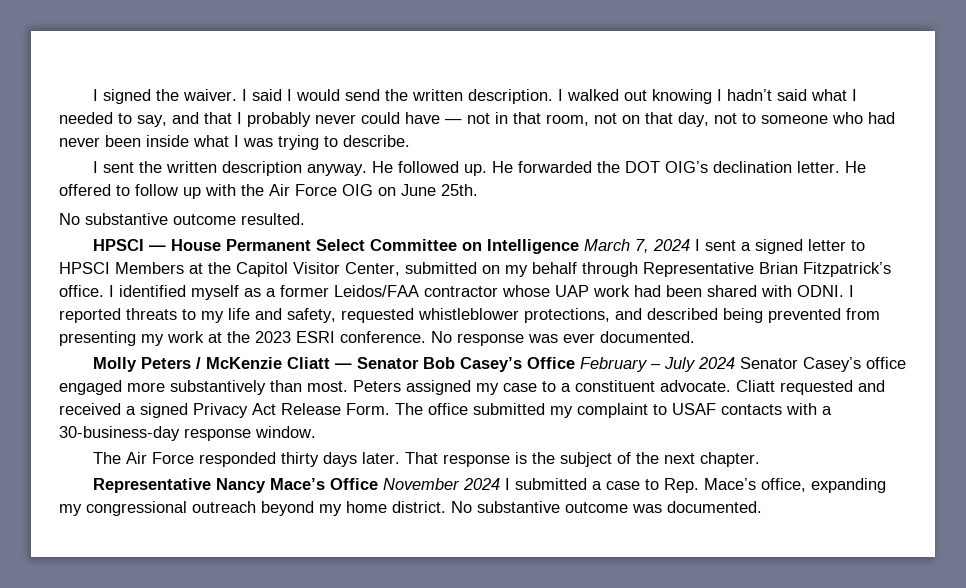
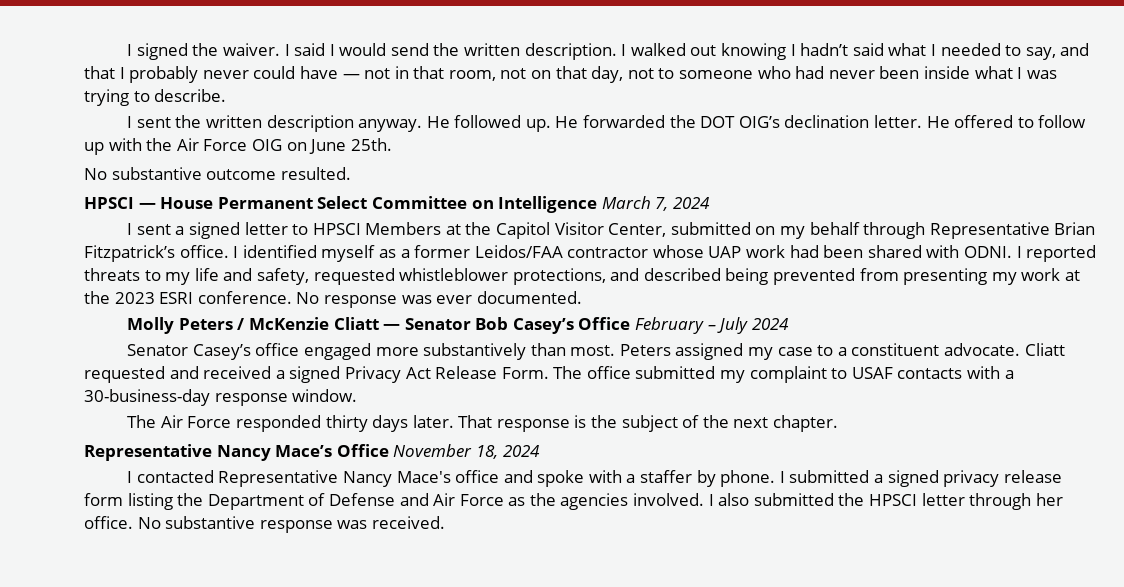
- HPSCI — House Permanent Select Committee on Intelligence March 7, 2024 I sent a signed letter to HPSCI Members at the Capitol Visitor Center, submitted on my behalf through Representative Brian Fitzpatrick’s office.
+ HPSCI — House Permanent Select Committee on Intelligence March 7, 2024
+ I sent a signed letter to HPSCI Members at the Capitol Visitor Center, submitted on my behalf through Representative Brian Fitzpatrick’s office.
- Molly Peters / McKenzie Cliatt — Senator Bob Casey’s Office February – July 2024 Senator Casey’s office engaged more substantively than most.
+ Molly Peters / McKenzie Cliatt — Senator Bob Casey’s Office February – July 2024
+ Senator Casey’s office engaged more substantively than most.
- Representative Nancy Mace’s Office November 2024 I submitted a case to Rep. Mace’s office, expanding my congressional outreach beyond my home district. No substantive outcome was documented.
+ Representative Nancy Mace’s Office November 18, 2024
+ I contacted Representative Nancy Mace's office and spoke with a staffer by phone. I submitted a signed privacy release form listing the Department of Defense and Air Force as the agencies involved. I also submitted the HPSCI letter through her office. No substantive response was received.

